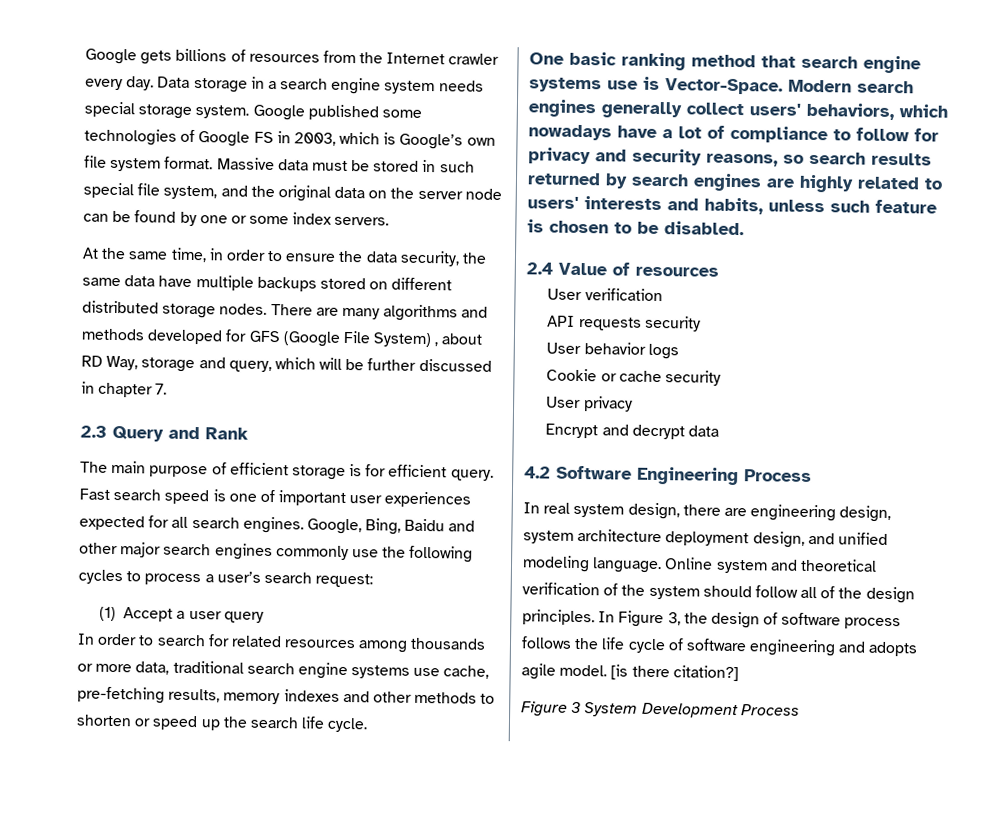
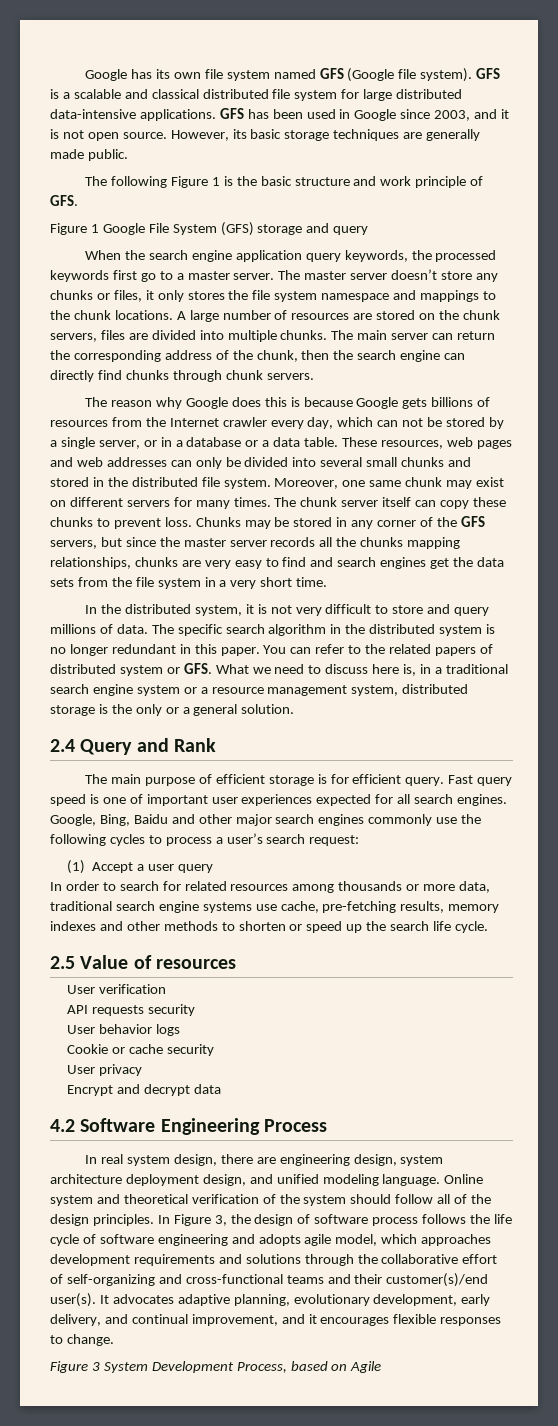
- Google gets billions of resources from the Internet crawler every day. Data storage in a search engine system needs special storage system. Google published some technologies of Google FS in 2003, which is Google’s own file system format. Massive data must be stored in such special file system, and the original data on the server node can be found by one or some index servers.
- At the same time, in order to ensure the data security, the same data have multiple backups stored on different distributed storage nodes. There are many algorithms and methods developed for GFS (Google File System) , about RD Way, storage and query, which will be further discussed in chapter 7.
- 2.3 Query and Rank
+ Google has its own file system named GFS (Google file system). GFS is a scalable and classical distributed file system for large distributed data-intensive applications. GFS has been used in Google since 2003, and it is not open source. However, its basic storage techniques are generally made public.
+ The following Figure 1 is the basic structure and work principle of GFS.
+ Figure 1 Google File System (GFS) storage and query
+ When the search engine application query keywords, the processed keywords first go to a master server. The master server doesn’t store any chunks or files, it only stores the file system namespace and mappings to the chunk locations. A large number of resources are stored on the chunk servers, files are divided into multiple chunks. The main server can return the corresponding address of the chunk, then the search engine can directly find chunks through chunk servers.
+ The reason why Google does this is because Google gets billions of resources from the Internet crawler every day, which can not be stored by a single server, or in a database or a data table. These resources, web pages and web addresses can only be divided into several small chunks and stored in the distributed file system. Moreover, one same chunk may exist on different servers for many times. The chunk server itself can copy these chunks to prevent loss. Chunks may be stored in any corner of the GFS servers, but since the master server records all the chunks mapping relationships, chunks are very easy to find and search engines get the data sets from the file system in a very short time.
+ In the distributed system, it is not very difficult to store and query millions of data. The specific search algorithm in the distributed system is no longer redundant in this paper. You can refer to the related papers of distributed system or GFS. What we need to discuss here is, in a traditional search engine system or a resource management system, distributed storage is the only or a general solution.
+ 2.4 Query and Rank
- Fast search speed is one of important user experiences expected for all search engines.
+ Fast query speed is one of important user experiences expected for all search engines.
- One basic ranking method that search engine systems use is Vector-Space. Modern search engines generally collect users' behaviors, which nowadays have a lot of compliance to follow for privacy and security reasons, so search results returned by search engines are highly related to users' interests and habits, unless such feature is chosen to be disabled.
- 2.4 Value of resources
+ 2.5 Value of resources
- In Figure 3, the design of software process follows the life cycle of software engineering and adopts agile model. [is there citation?]
+ In Figure 3, the design of software process follows the life cycle of software engineering and adopts agile model, which approaches development requirements and solutions through the collaborative effort of self-organizing and cross-functional teams and their customer(s)/end user(s). It advocates adaptive planning, evolutionary development, early delivery, and continual improvement, and it encourages flexible responses to change.
- Figure 3 System Development Process
+ Figure 3 System Development Process, based on Agile

